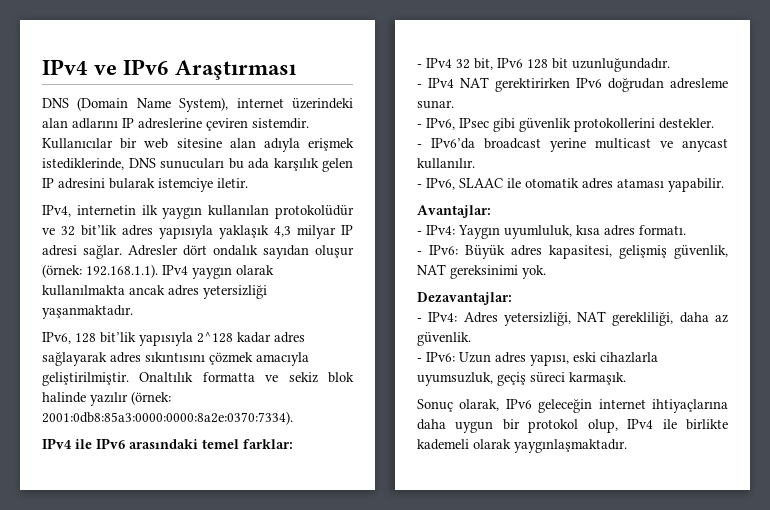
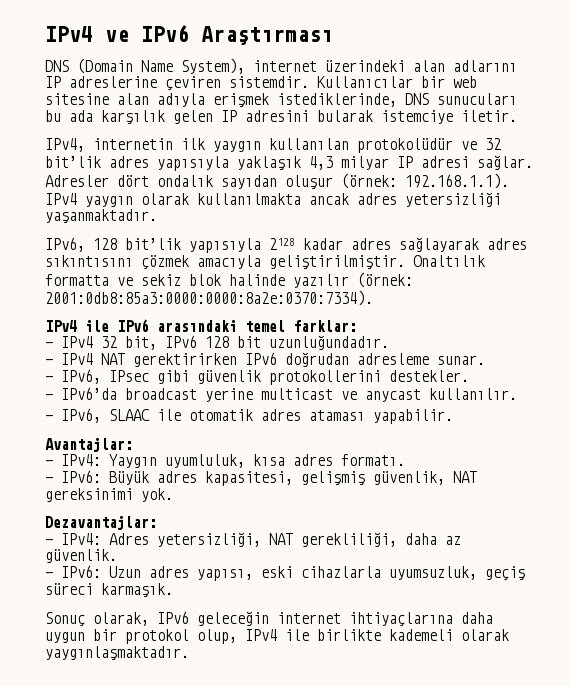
- IPv6, 128 bit’lik yapısıyla 2^128 kadar adres sağlayarak adres sıkıntısını çözmek amacıyla geliştirilmiştir.
+ IPv6, 128 bit’lik yapısıyla 2128 kadar adres sağlayarak adres sıkıntısını çözmek amacıyla geliştirilmiştir.

